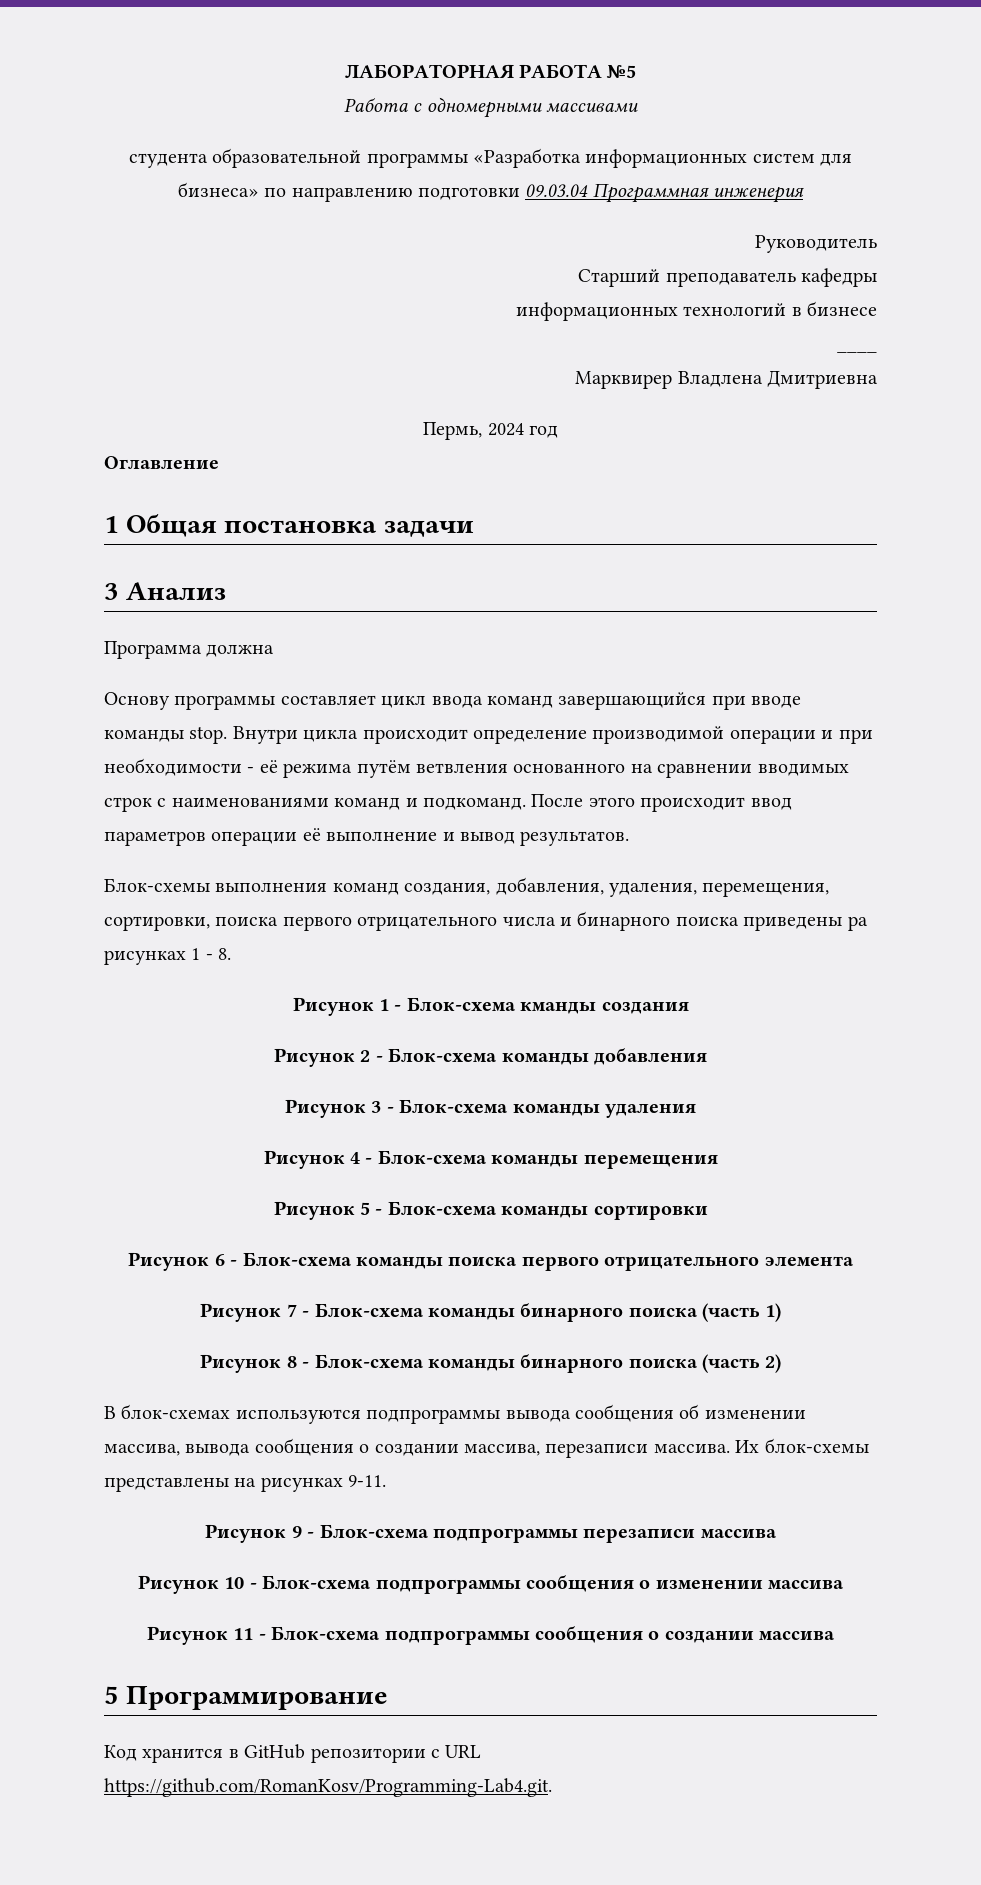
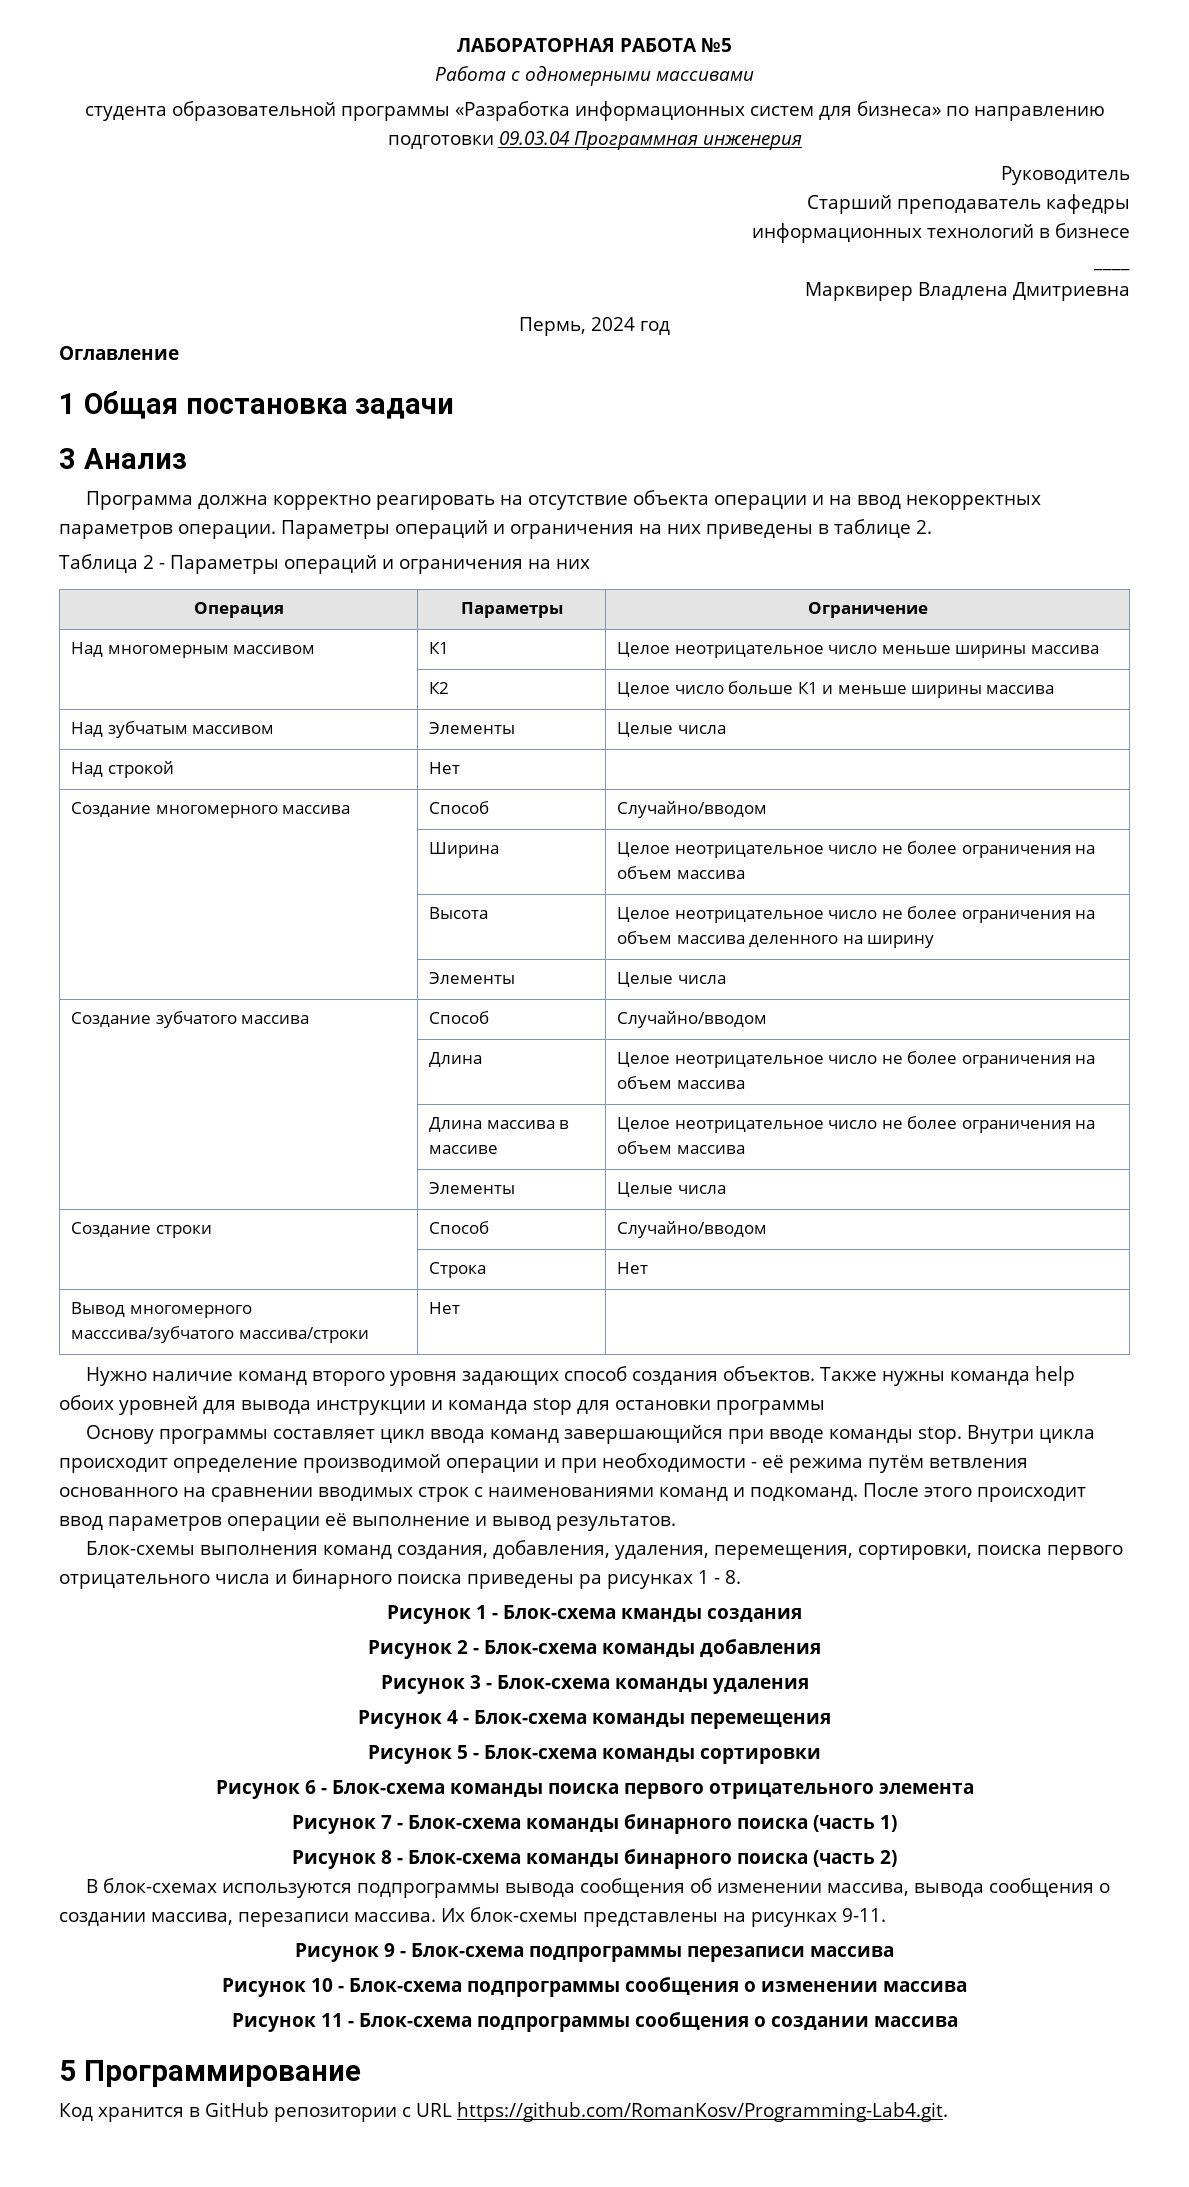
- Программа должна
+ Программа должна корректно реагировать на отсутствие объекта операции и на ввод некорректных параметров операции. Параметры операций и ограничения на них приведены в таблице 2.
+ Таблица 2 - Параметры операций и ограничения на них
+ Операция | Параметры | Ограничение
+ Над многомерным массивом | К1 | Целое неотрицательное число меньше ширины массива
+ | К2 | Целое число больше К1 и меньше ширины массива
+ Над зубчатым массивом | Элементы | Целые числа
+ Над строкой | Нет |
+ Создание многомерного массива | Способ | Случайно/вводом
+ | Ширина | Целое неотрицательное число не более ограничения на объем массива
+ | Высота | Целое неотрицательное число не более ограничения на объем массива деленного на ширину
+ | Элементы | Целые числа
+ Создание зубчатого массива | Способ | Случайно/вводом
+ | Длина | Целое неотрицательное число не более ограничения на объем массива
+ | Длина массива в массиве | Целое неотрицательное число не более ограничения на объем массива
+ | Элементы | Целые числа
+ Создание строки | Способ | Случайно/вводом
+ | Строка | Нет
+ Вывод многомерного масссива/зубчатого массива/строки | Нет |
+ Нужно наличие команд второго уровня задающих способ создания объектов. Также нужны команда help обоих уровней для вывода инструкции и команда stop для остановки программы

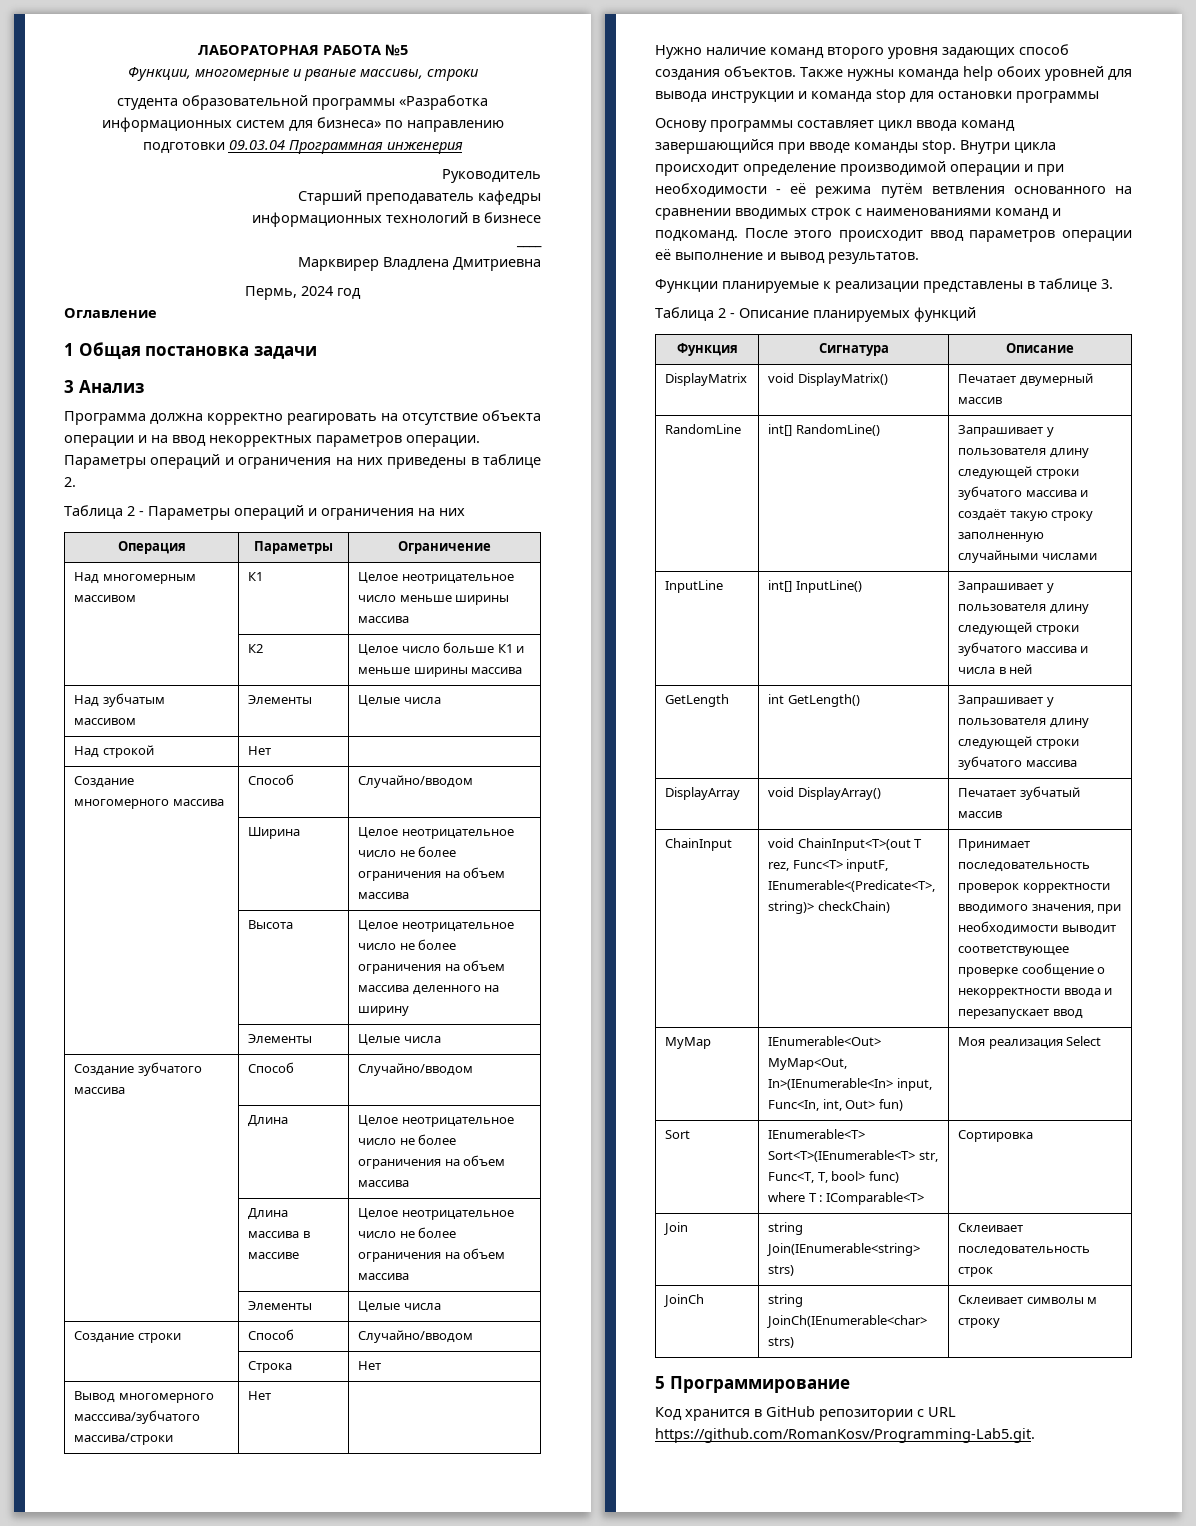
- Работа с одномерными массивами
+ Функции, многомерные и рваные массивы, строки
- Блок-схемы выполнения команд создания, добавления, удаления, перемещения, сортировки, поиска первого отрицательного числа и бинарного поиска приведены ра рисунках 1 - 8.
- Рисунок 1 - Блок-схема кманды создания
- Рисунок 2 - Блок-схема команды добавления
- Рисунок 3 - Блок-схема команды удаления
- Рисунок 4 - Блок-схема команды перемещения
- Рисунок 5 - Блок-схема команды сортировки
- Рисунок 6 - Блок-схема команды поиска первого отрицательного элемента
- Рисунок 7 - Блок-схема команды бинарного поиска (часть 1)
- Рисунок 8 - Блок-схема команды бинарного поиска (часть 2)
- В блок-схемах используются подпрограммы вывода сообщения об изменении массива, вывода сообщения о создании массива, перезаписи массива. Их блок-схемы представлены на рисунках 9-11.
- Рисунок 9 - Блок-схема подпрограммы перезаписи массива
- Рисунок 10 - Блок-схема подпрограммы сообщения о изменении массива
- Рисунок 11 - Блок-схема подпрограммы сообщения о создании массива
+ Функции планируемые к реализации представлены в таблице 3.
+ Таблица 2 - Описание планируемых функций
+ Функция | Сигнатура | Описание
+ DisplayMatrix | void DisplayMatrix() | Печатает двумерный массив
+ RandomLine | int[] RandomLine() | Запрашивает у пользователя длину следующей строки зубчатого массива и создаёт такую строку заполненную случайными числами
+ InputLine | int[] InputLine() | Запрашивает у пользователя длину следующей строки зубчатого массива и числа в ней
+ GetLength | int GetLength() | Запрашивает у пользователя длину следующей строки зубчатого массива
+ DisplayArray | void DisplayArray() | Печатает зубчатый массив
+ ChainInput | void ChainInput<T>(out T rez, Func<T> inputF, IEnumerable<(Predicate<T>, string)> checkChain) | Принимает последовательность проверок корректности вводимого значения, при необходимости выводит соответствующее проверке сообщение о некорректности ввода и перезапускает ввод
+ MyMap | IEnumerable<Out> MyMap<Out, In>(IEnumerable<In> input, Func<In, int, Out> fun) | Моя реализация Select
+ Sort | IEnumerable<T> Sort<T>(IEnumerable<T> str, Func<T, T, bool> func) where T : IComparable<T> | Сортировка
+ Join | string Join(IEnumerable<string> strs) | Склеивает последовательность строк
+ JoinCh | string JoinCh(IEnumerable<char> strs) | Склеивает символы м строку
- Код хранится в GitHub репозитории с URL https://github.com/RomanKosv/Programming-Lab4.git.
+ Код хранится в GitHub репозитории с URL https://github.com/RomanKosv/Programming-Lab5.git.

